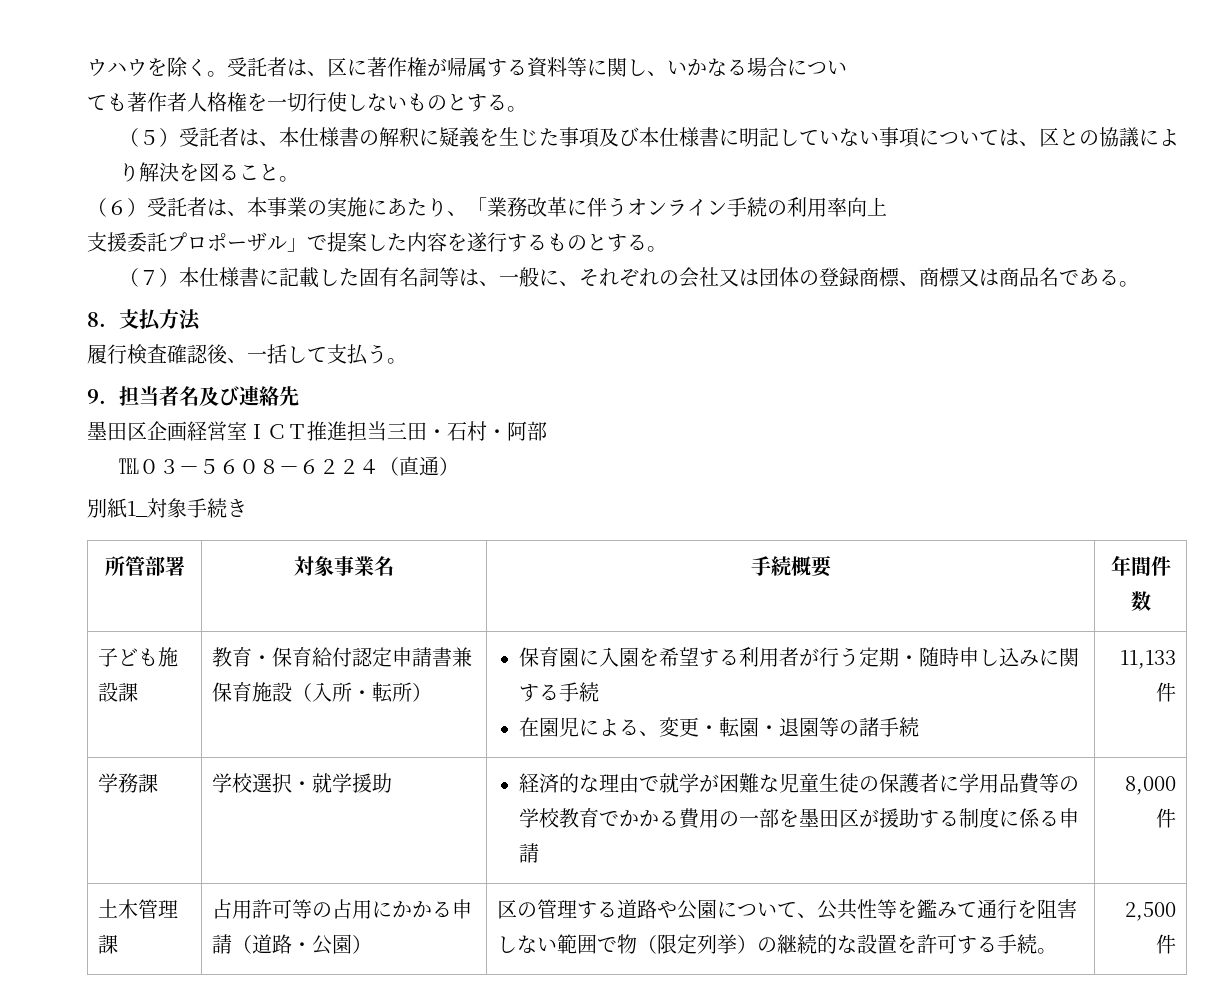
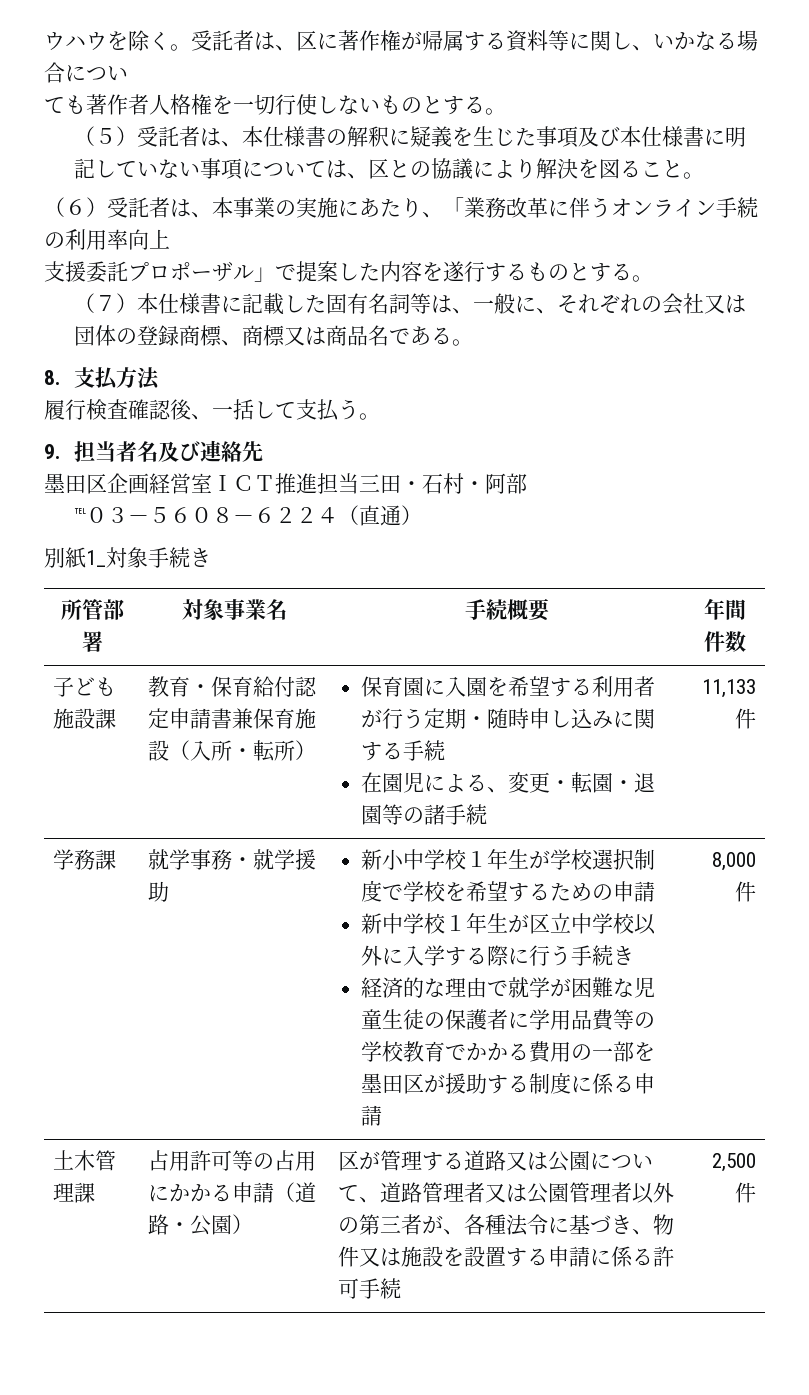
- 学校選択・就学援助
+ 就学事務・就学援助
+ 新小中学校１年生が学校選択制度で学校を希望するための申請
+ 新中学校１年生が区立中学校以外に入学する際に行う手続き
- 区の管理する道路や公園について、公共性等を鑑みて通行を阻害しない範囲で物（限定列挙）の継続的な設置を許可する手続。
+ 区が管理する道路又は公園について、道路管理者又は公園管理者以外の第三者が、各種法令に基づき、物件又は施設を設置する申請に係る許可手続

